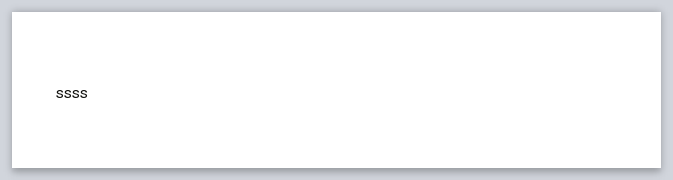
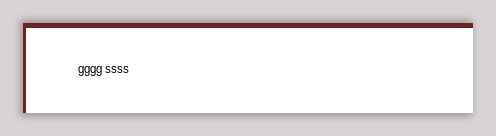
- ssss
+ gggg ssss

